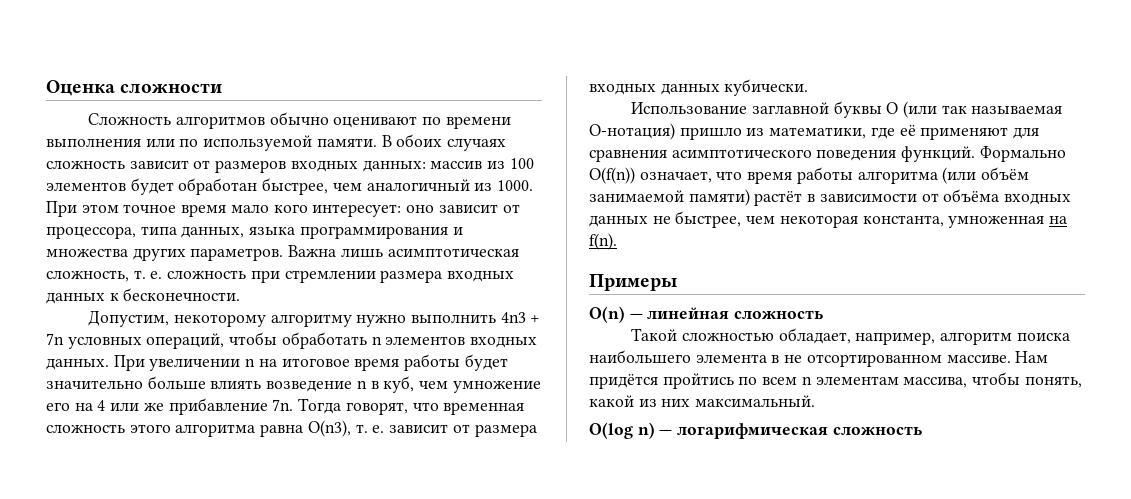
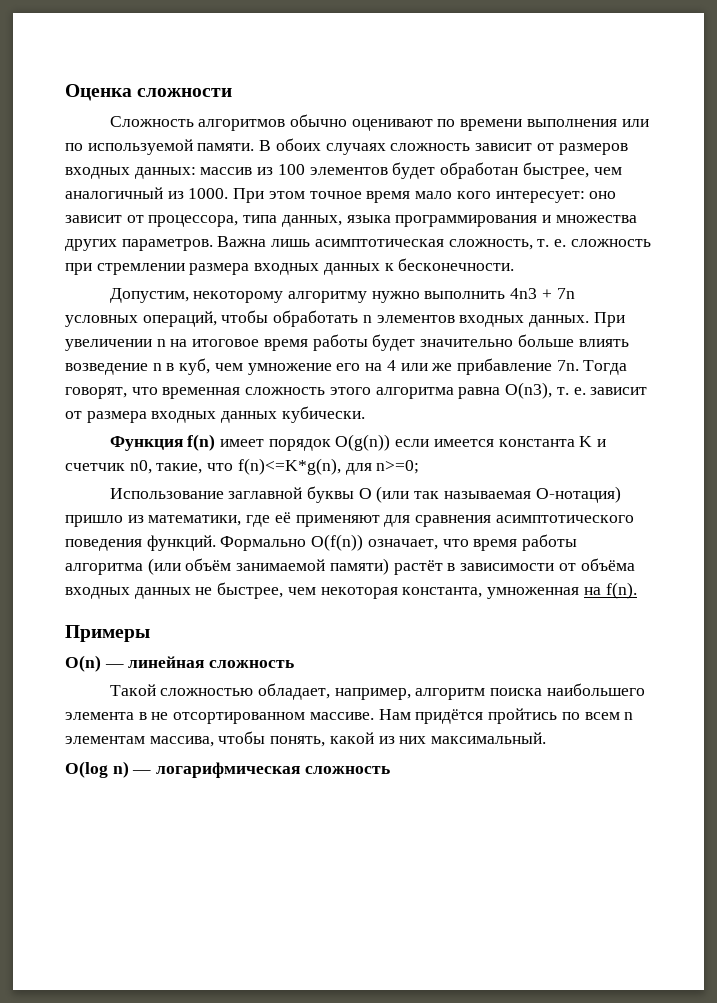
+ Функция f(n) имеет порядок O(g(n)) если имеется константа K и счетчик n0, такие, что f(n)<=K*g(n), для n>=0;

